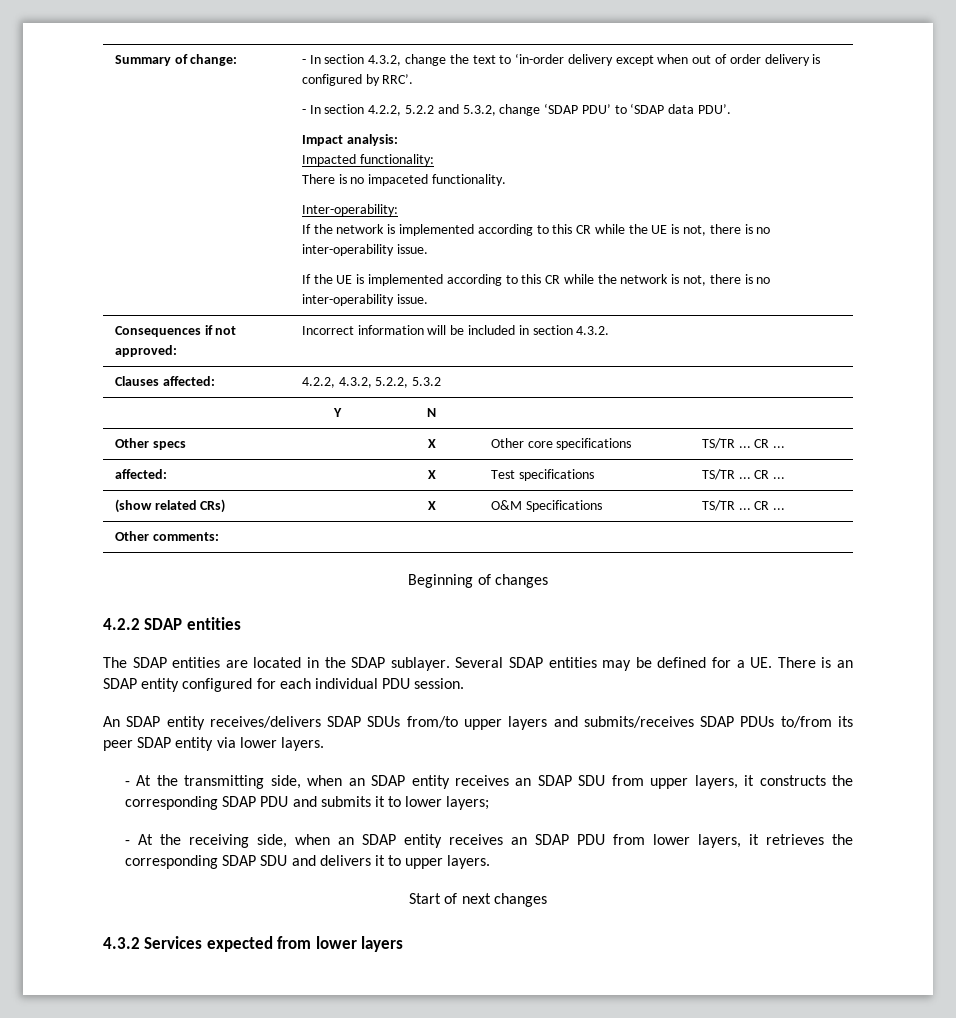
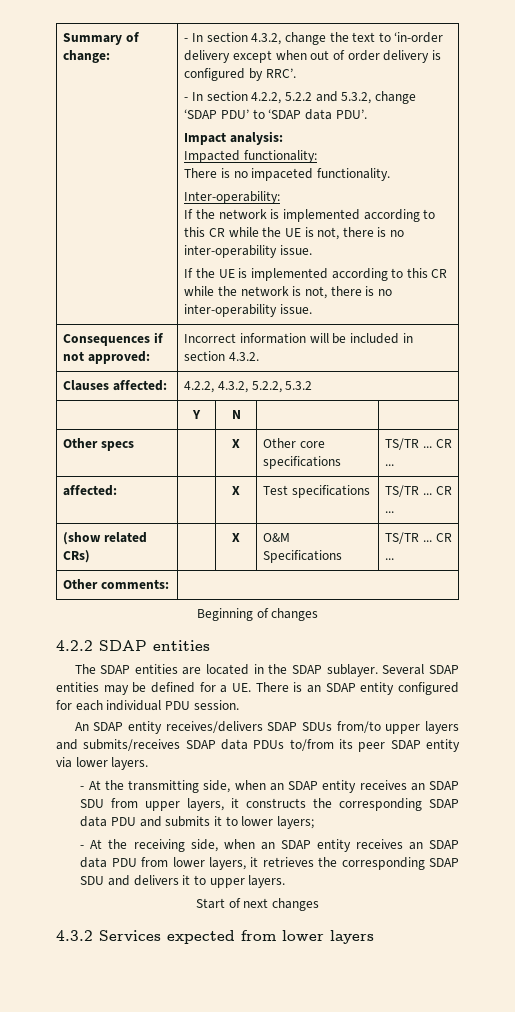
- An SDAP entity receives/delivers SDAP SDUs from/to upper layers and submits/receives SDAP PDUs to/from its peer SDAP entity via lower layers.
+ An SDAP entity receives/delivers SDAP SDUs from/to upper layers and submits/receives SDAP data PDUs to/from its peer SDAP entity via lower layers.
- - At the transmitting side, when an SDAP entity receives an SDAP SDU from upper layers, it constructs the corresponding SDAP PDU and submits it to lower layers;
+ - At the transmitting side, when an SDAP entity receives an SDAP SDU from upper layers, it constructs the corresponding SDAP data PDU and submits it to lower layers;
- - At the receiving side, when an SDAP entity receives an SDAP PDU from lower layers, it retrieves the corresponding SDAP SDU and delivers it to upper layers.
+ - At the receiving side, when an SDAP entity receives an SDAP data PDU from lower layers, it retrieves the corresponding SDAP SDU and delivers it to upper layers.

